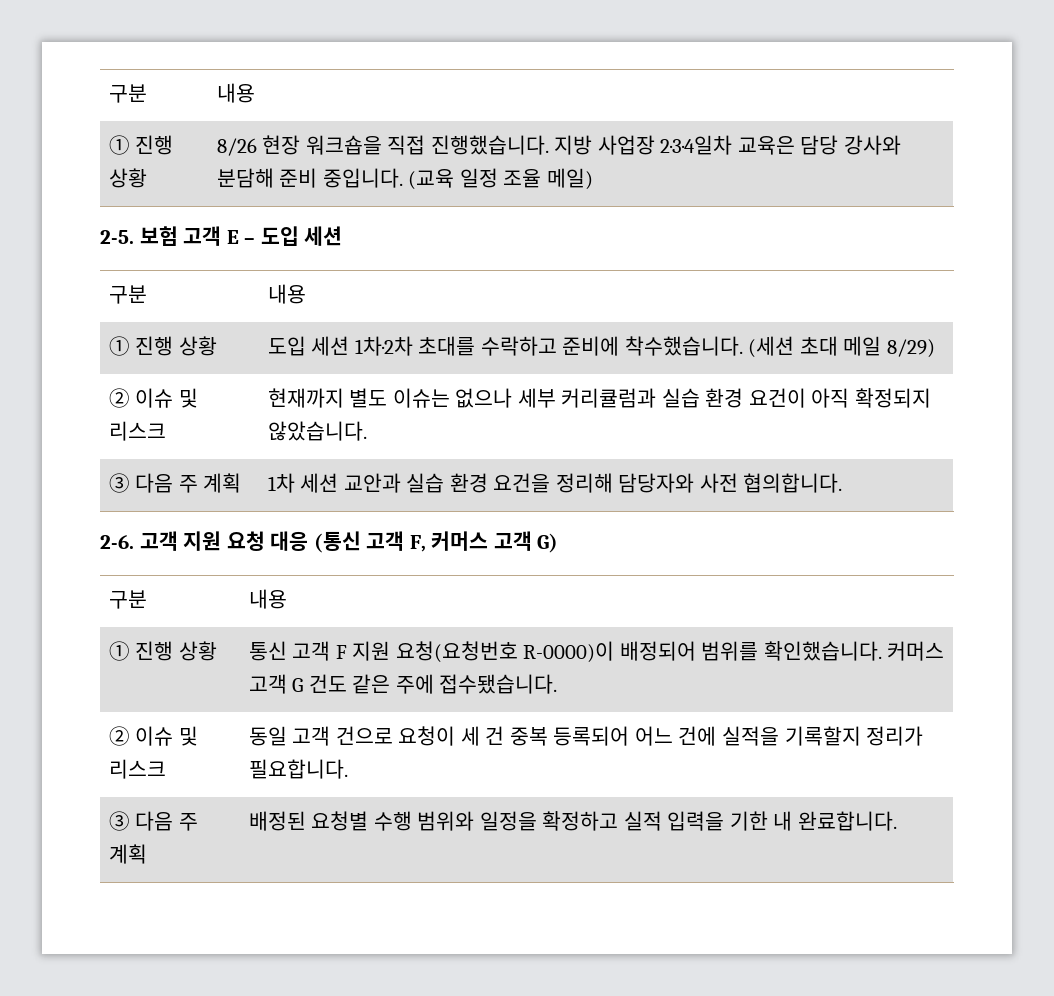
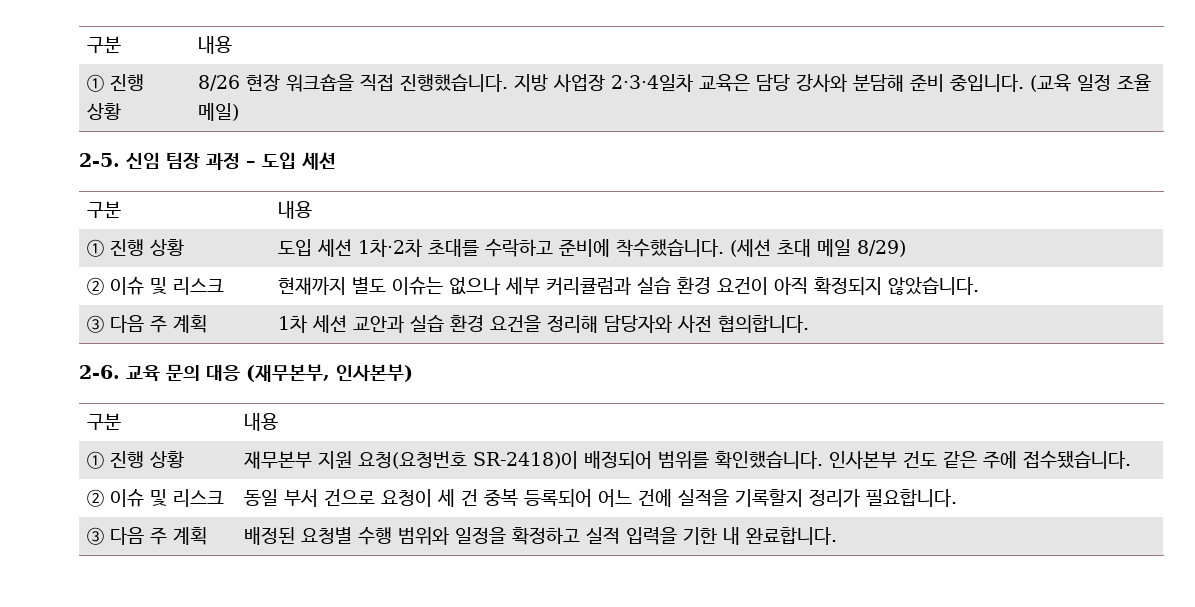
- 보험 고객 E – 도입 세션
+ 신임 팀장 과정 – 도입 세션
- 고객 지원 요청 대응 (통신 고객 F, 커머스 고객 G)
+ 교육 문의 대응 (재무본부, 인사본부)
  구분 | 내용
- ① 진행 상황 | 통신 고객 F 지원 요청(요청번호 R-0000)이 배정되어 범위를 확인했습니다. 커머스 고객 G 건도 같은 주에 접수됐습니다.
+ ① 진행 상황 | 재무본부 지원 요청(요청번호 SR-2418)이 배정되어 범위를 확인했습니다. 인사본부 건도 같은 주에 접수됐습니다.
- ② 이슈 및 리스크 | 동일 고객 건으로 요청이 세 건 중복 등록되어 어느 건에 실적을 기록할지 정리가 필요합니다.
+ ② 이슈 및 리스크 | 동일 부서 건으로 요청이 세 건 중복 등록되어 어느 건에 실적을 기록할지 정리가 필요합니다.

